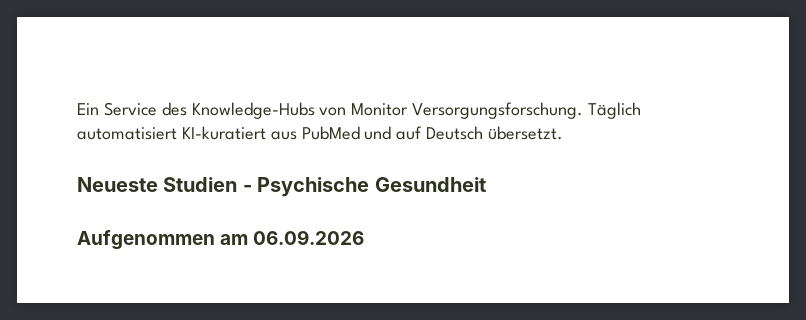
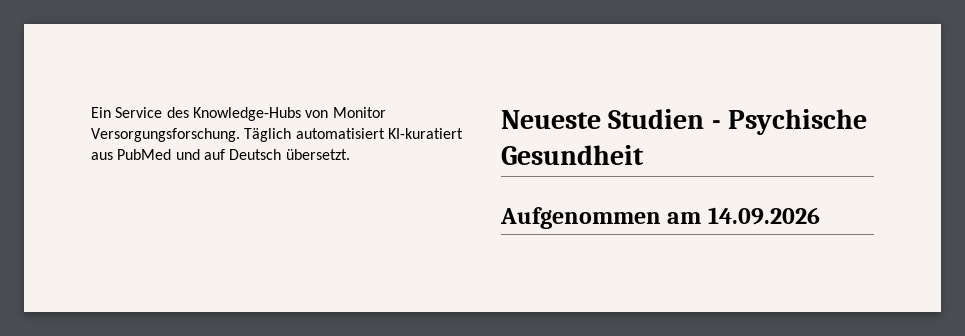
- Aufgenommen am 06.09.2026
+ Aufgenommen am 14.09.2026

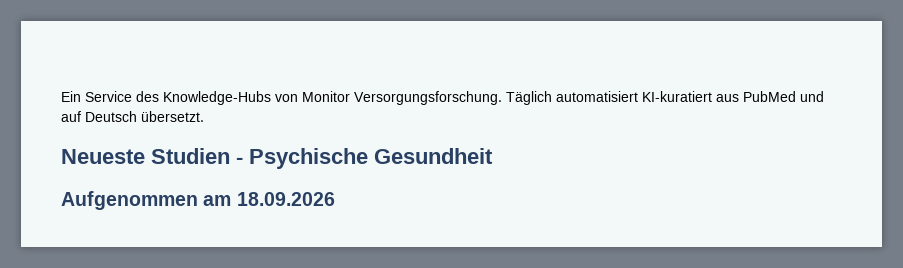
- Aufgenommen am 14.09.2026
+ Aufgenommen am 18.09.2026

